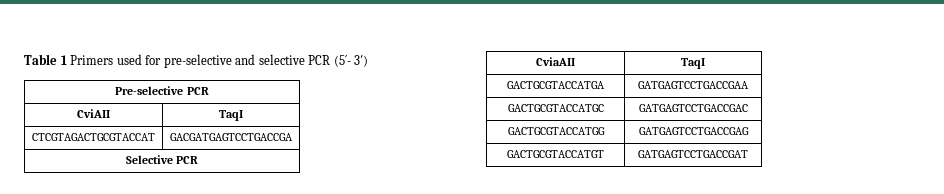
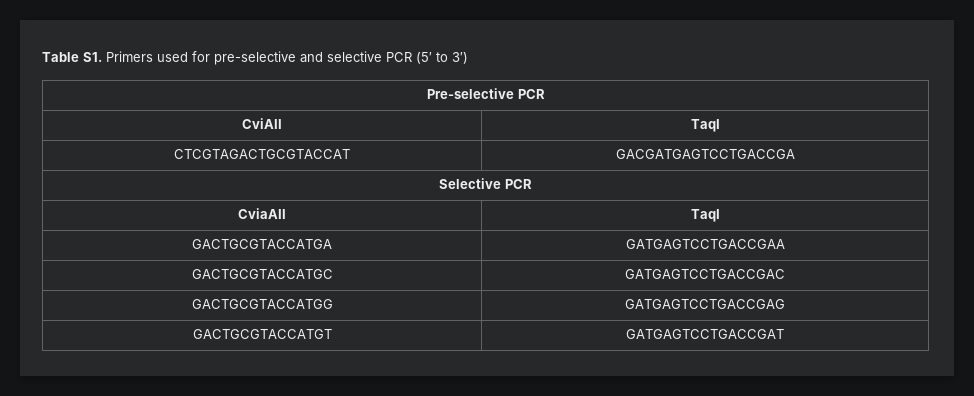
- Table 1 Primers used for pre-selective and selective PCR (5´- 3′)
+ Table S1. Primers used for pre-selective and selective PCR (5′ to 3′)

